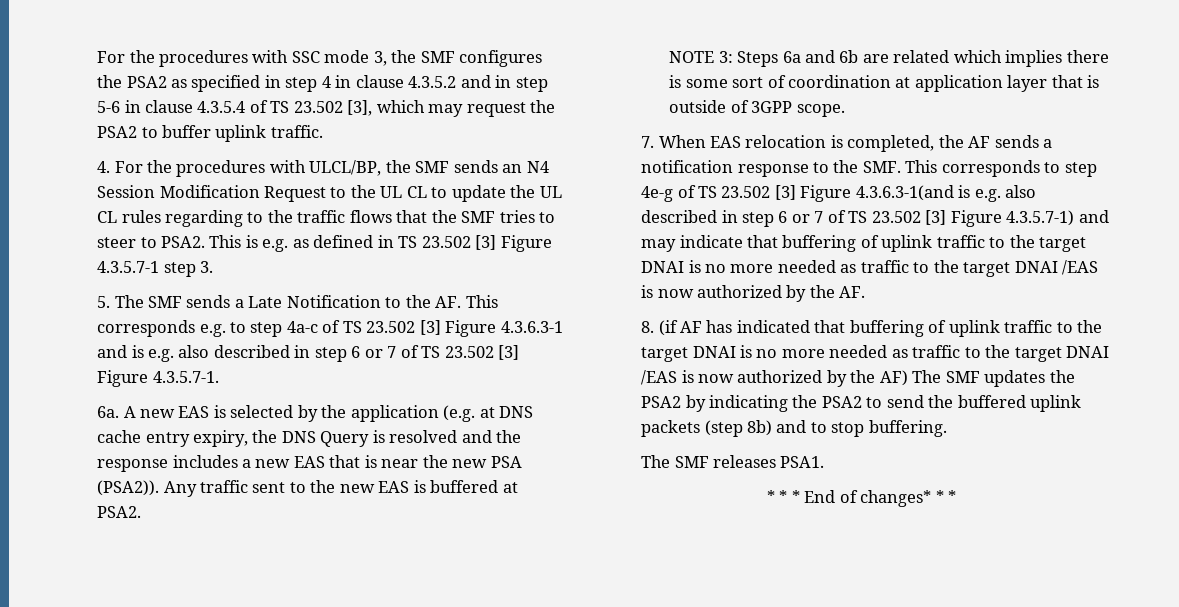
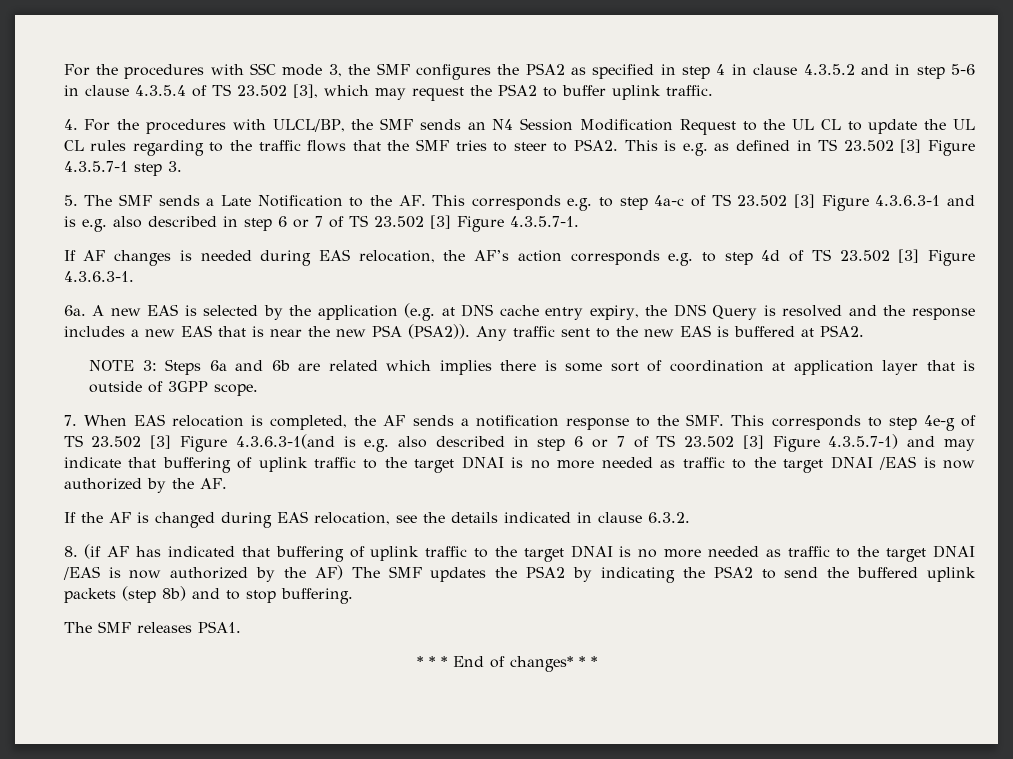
+ If AF changes is needed during EAS relocation, the AF’s action corresponds e.g. to step 4d of TS 23.502 [3] Figure 4.3.6.3-1.
+ If the AF is changed during EAS relocation, see the details indicated in clause 6.3.2.

